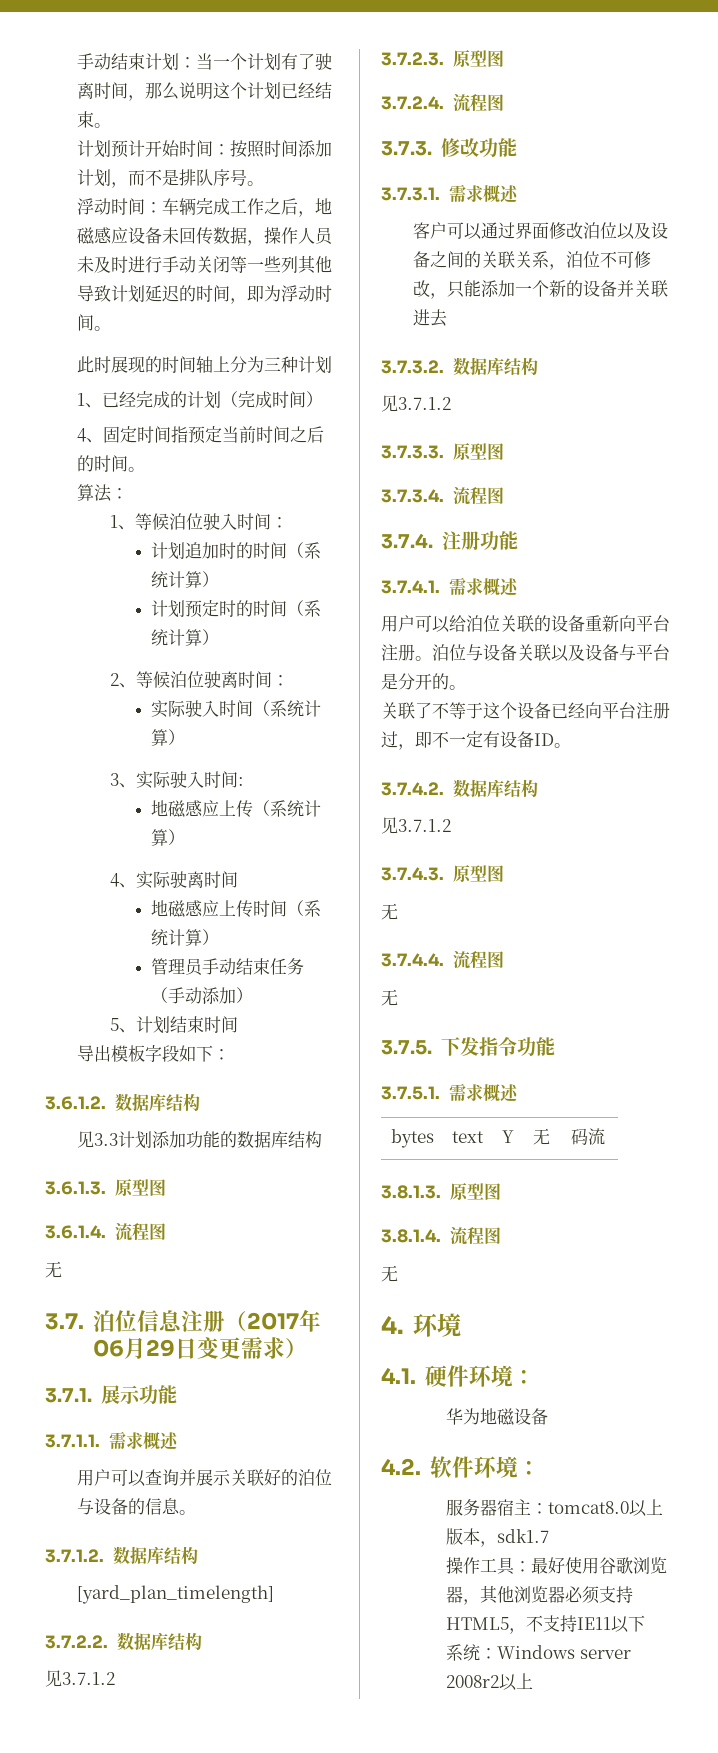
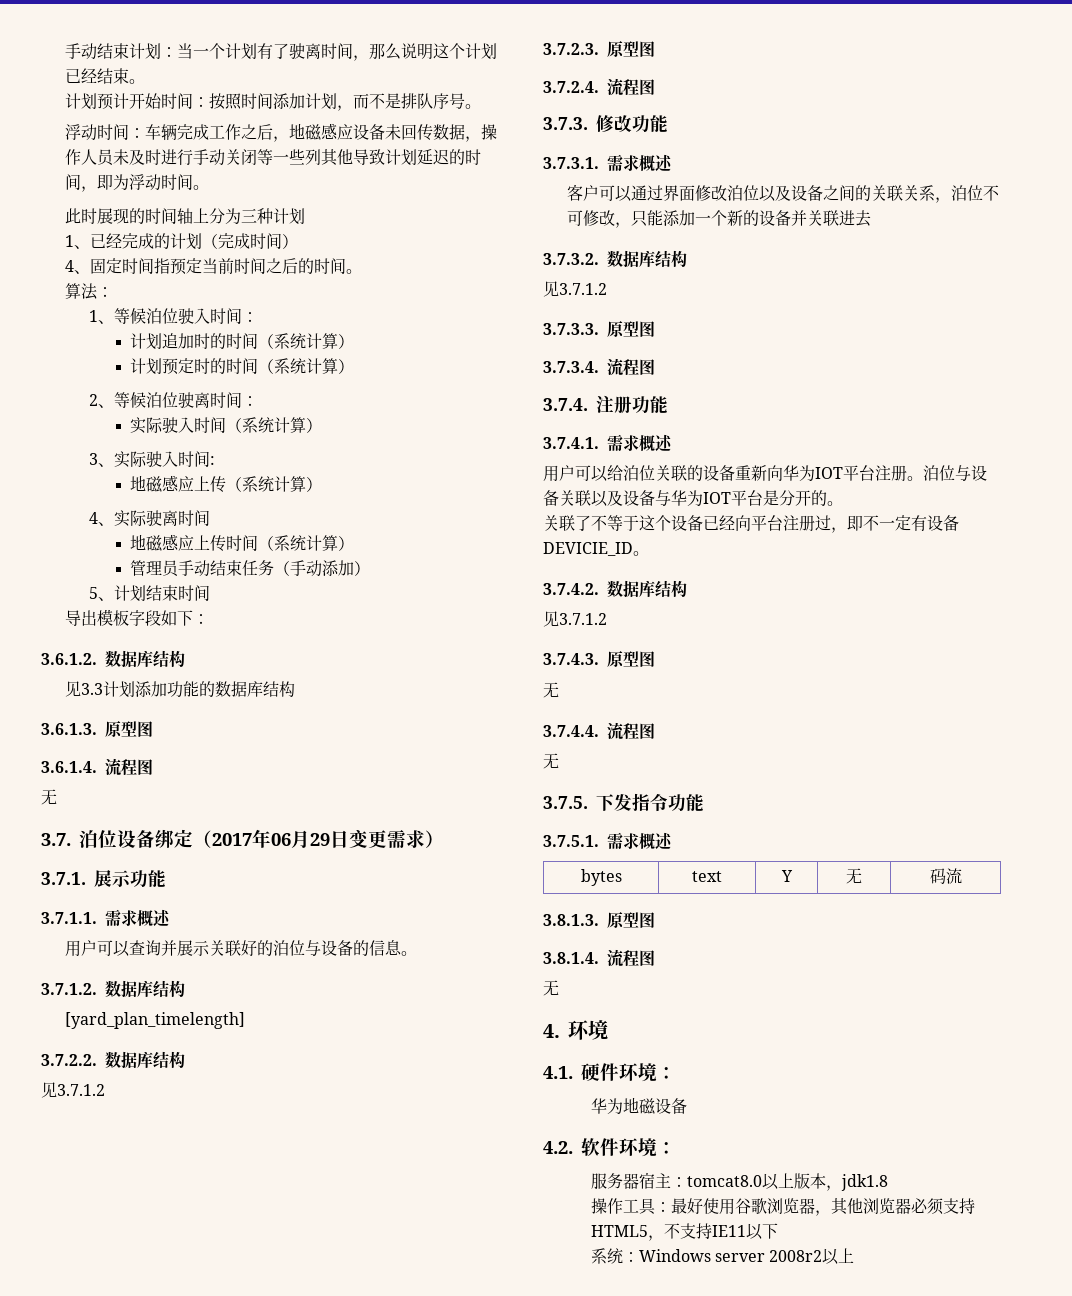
- 3.7.泊位信息注册（2017年06月29日变更需求）
+ 3.7.泊位设备绑定（2017年06月29日变更需求）
- 用户可以给泊位关联的设备重新向平台注册。
+ 用户可以给泊位关联的设备重新向华为IOT平台注册。
- 泊位与设备关联以及设备与平台是分开的。
+ 泊位与设备关联以及设备与华为IOT平台是分开的。
- 关联了不等于这个设备已经向平台注册过，即不一定有设备ID。
+ 关联了不等于这个设备已经向平台注册过，即不一定有设备DEVICIE_ID。
- 服务器宿主：tomcat8.0以上版本，sdk1.7
+ 服务器宿主：tomcat8.0以上版本，jdk1.8

